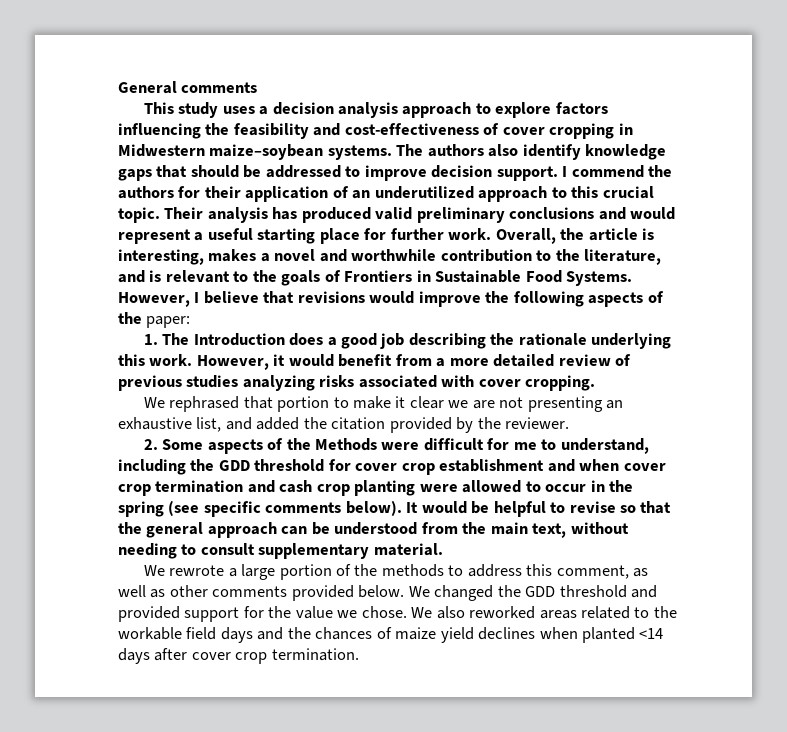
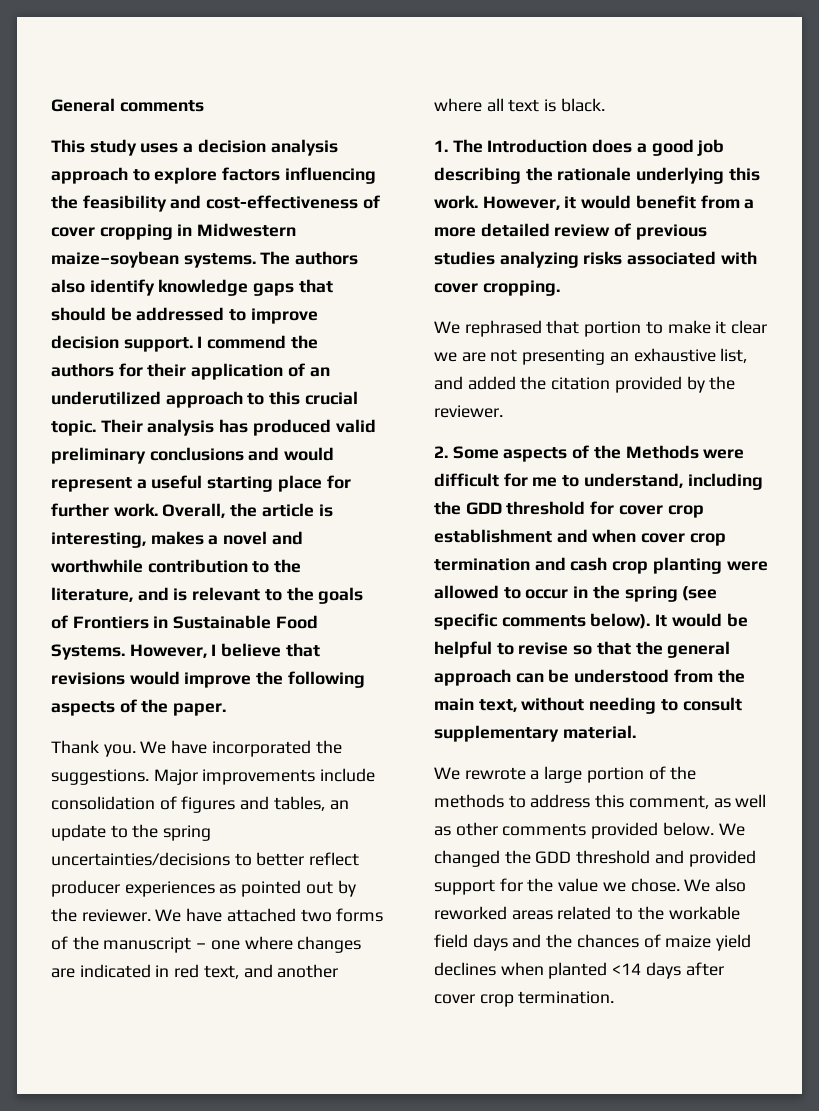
- However, I believe that revisions would improve the following aspects of the paper:
+ However, I believe that revisions would improve the following aspects of the paper.
+ Thank you. We have incorporated the suggestions. Major improvements include consolidation of figures and tables, an update to the spring uncertainties/decisions to better reflect producer experiences as pointed out by the reviewer. We have attached two forms of the manuscript – one where changes are indicated in red text, and another where all text is black.

